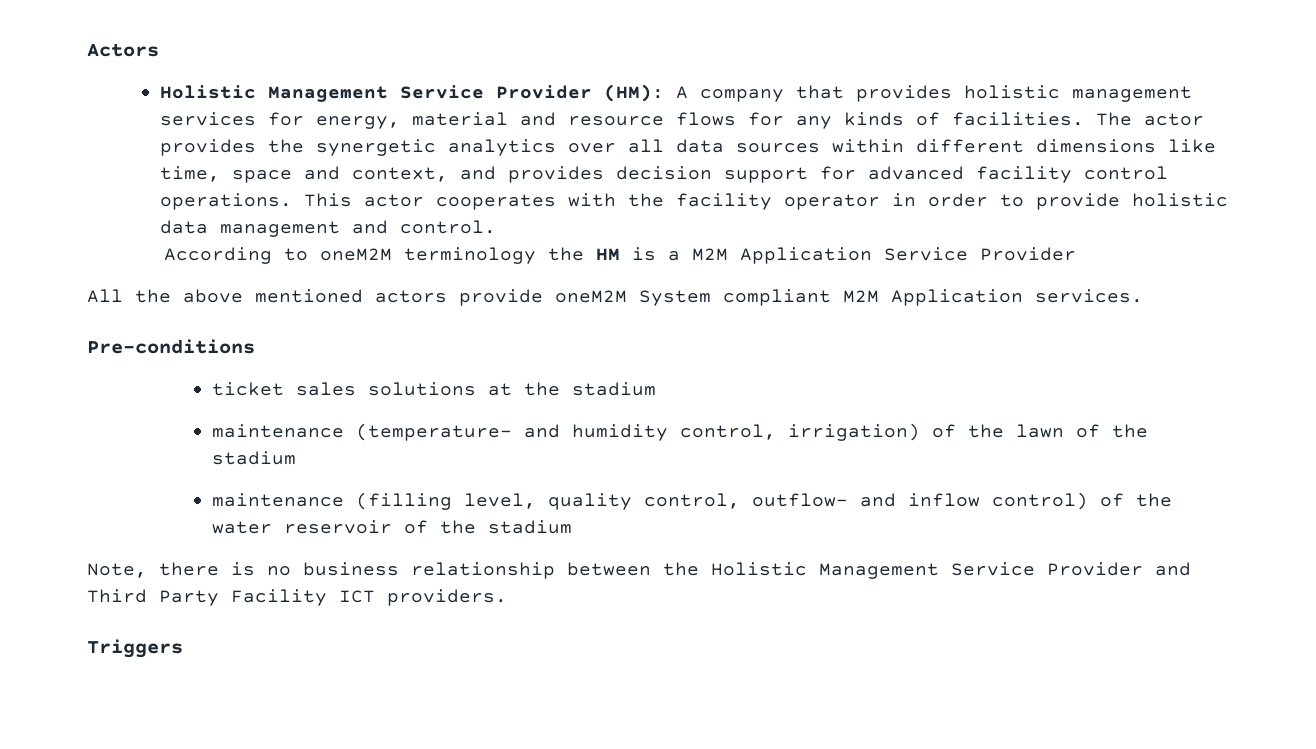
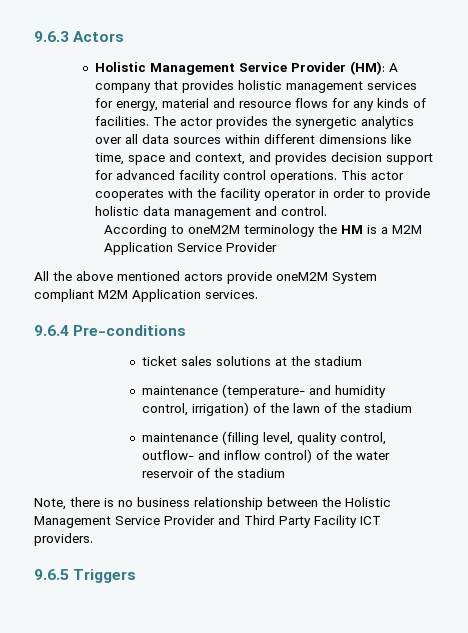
- Actors
+ 9.6.3 Actors
- Pre-conditions
+ 9.6.4 Pre-conditions
- Triggers
+ 9.6.5 Triggers

